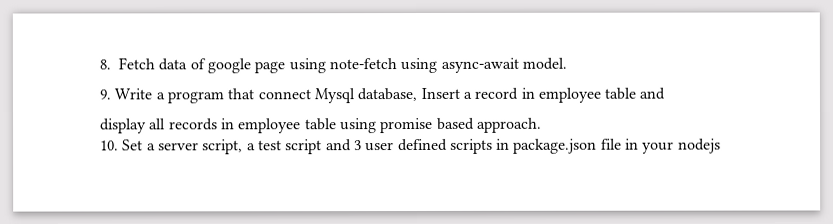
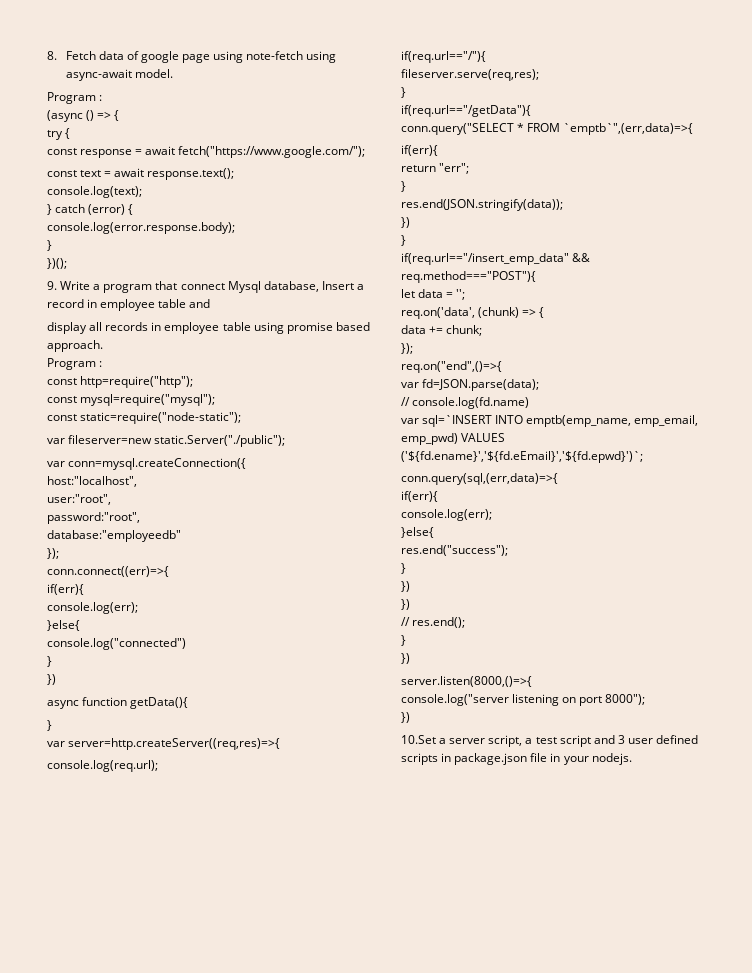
  8. Fetch data of google page using note-fetch using async-await model.
+ Program :
+ (async () => {
+ try {
+ const response = await fetch("https://www.google.com/");
+ const text = await response.text();
+ console.log(text);
+ } catch (error) {
+ console.log(error.response.body);
+ }
+ })();
  display all records in employee table using promise based approach.
- 10. Set a server script, a test script and 3 user defined scripts in package.json file in your nodejs
+ Program :
+ const http=require("http");
+ const mysql=require("mysql");
+ const static=require("node-static");
+ var fileserver=new static.Server("./public");
+ var conn=mysql.createConnection({
+ host:"localhost",
+ user:"root",
+ password:"root",
+ database:"employeedb"
+ });
+ conn.connect((err)=>{
+ if(err){
+ console.log(err);
+ }else{
+ console.log("connected")
+ }
+ })
+ async function getData(){
+ }
+ var server=http.createServer((req,res)=>{
+ console.log(req.url);
+ if(req.url=="/"){
+ fileserver.serve(req,res);
+ }
+ if(req.url=="/getData"){
+ conn.query("SELECT * FROM `emptb`",(err,data)=>{
+ if(err){
+ return "err";
+ }
+ res.end(JSON.stringify(data));
+ })
+ }
+ if(req.url=="/insert_emp_data" && req.method==="POST"){
+ let data = '';
+ req.on('data', (chunk) => {
+ data += chunk;
+ });
+ req.on("end",()=>{
+ var fd=JSON.parse(data);
+ // console.log(fd.name)
+ var sql=`INSERT INTO emptb(emp_name, emp_email, emp_pwd) VALUES ('${fd.ename}','${fd.eEmail}','${fd.epwd}')`;
+ conn.query(sql,(err,data)=>{
+ if(err){
+ console.log(err);
+ }else{
+ res.end("success");
+ }
+ })
+ })
+ // res.end();
+ }
+ })
+ server.listen(8000,()=>{
+ console.log("server listening on port 8000");
+ })
+ 10.Set a server script, a test script and 3 user defined scripts in package.json file in your nodejs.

